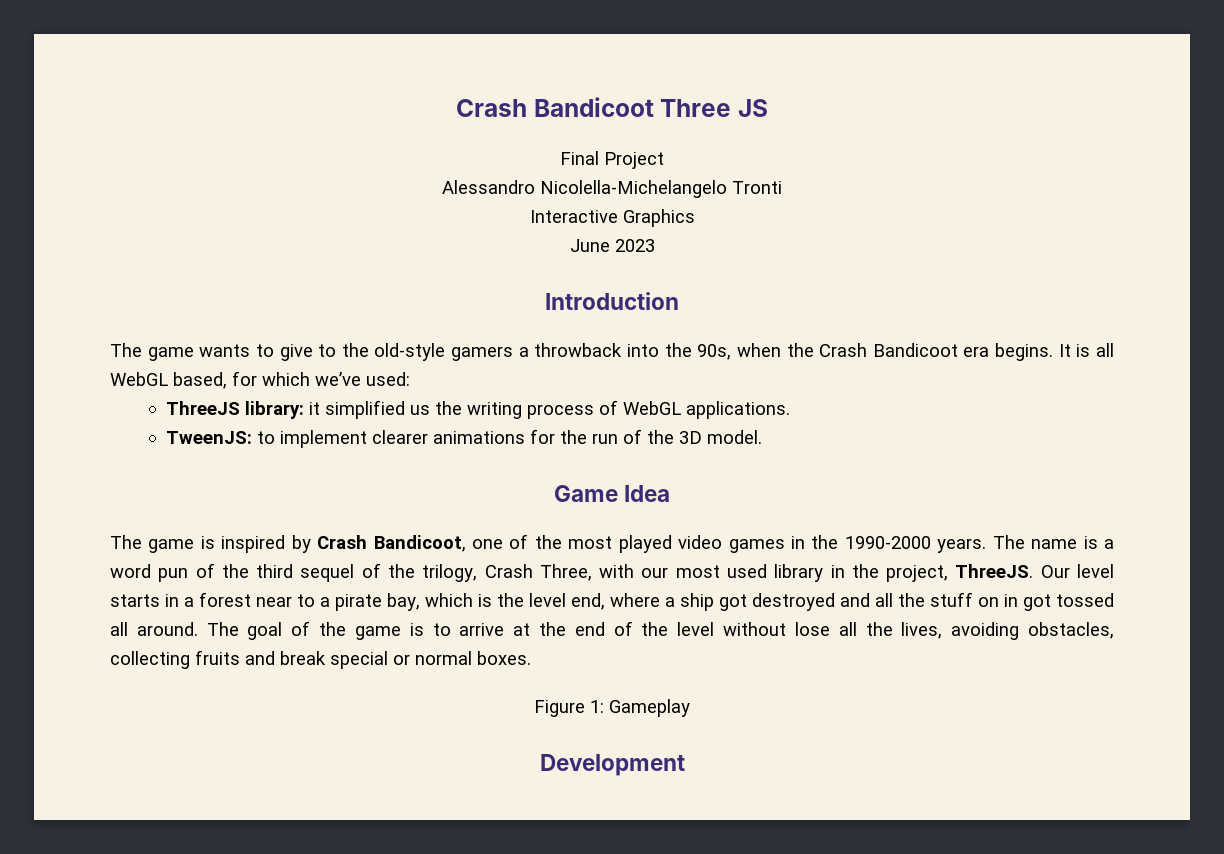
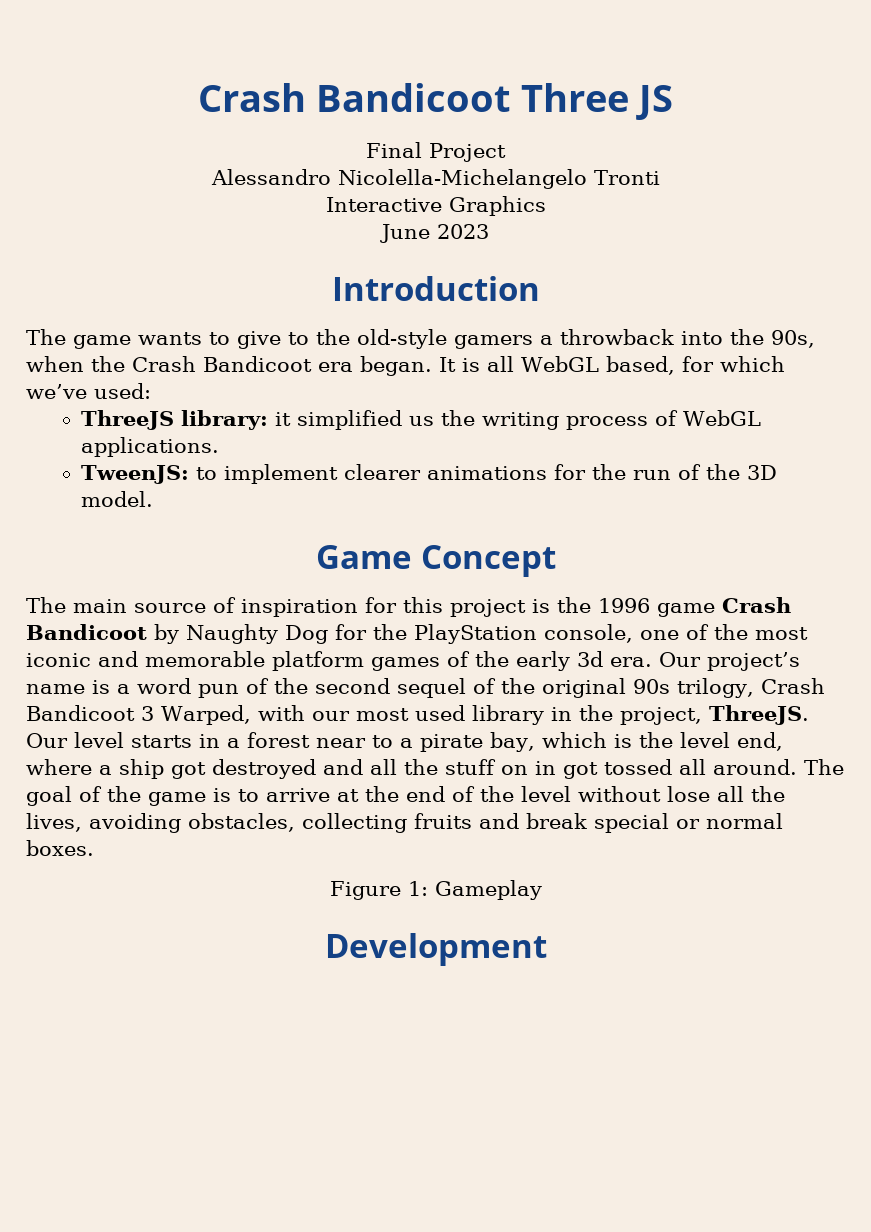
- The game wants to give to the old-style gamers a throwback into the 90s, when the Crash Bandicoot era begins.
+ The game wants to give to the old-style gamers a throwback into the 90s, when the Crash Bandicoot era began.
- Game Idea
- The game is inspired by Crash Bandicoot, one of the most played video games in the 1990-2000 years. The name is a word pun of the third sequel of the trilogy, Crash Three, with our most used library in the project, ThreeJS.
+ Game Concept
+ The main source of inspiration for this project is the 1996 game Crash Bandicoot by Naughty Dog for the PlayStation console, one of the most iconic and memorable platform games of the early 3d era. Our project’s name is a word pun of the second sequel of the original 90s trilogy, Crash Bandicoot 3 Warped, with our most used library in the project, ThreeJS.

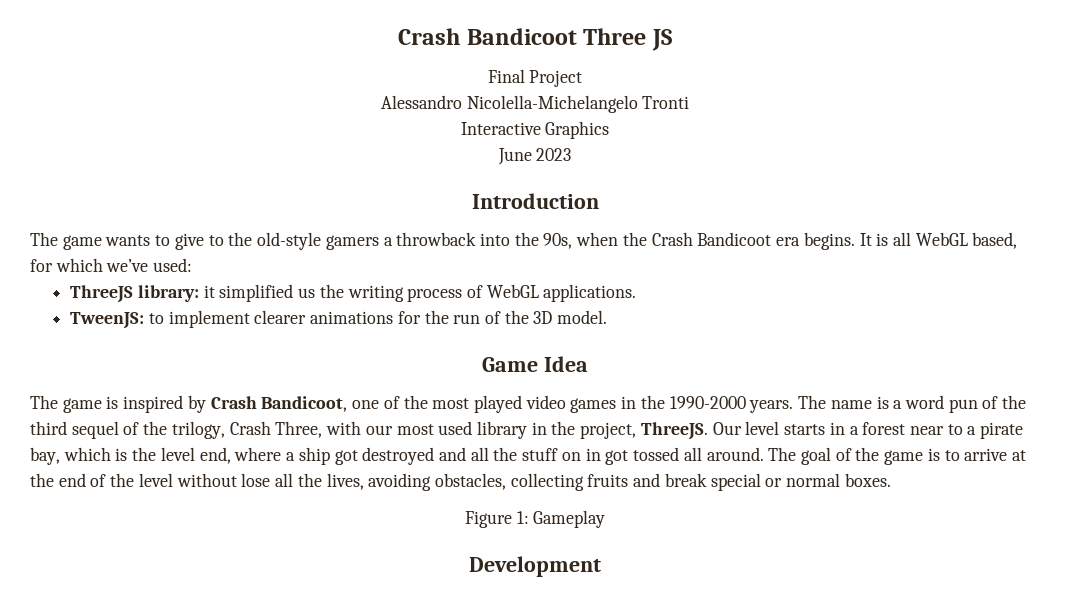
- The game wants to give to the old-style gamers a throwback into the 90s, when the Crash Bandicoot era began.
+ The game wants to give to the old-style gamers a throwback into the 90s, when the Crash Bandicoot era begins.
- Game Concept
- The main source of inspiration for this project is the 1996 game Crash Bandicoot by Naughty Dog for the PlayStation console, one of the most iconic and memorable platform games of the early 3d era. Our project’s name is a word pun of the second sequel of the original 90s trilogy, Crash Bandicoot 3 Warped, with our most used library in the project, ThreeJS.
+ Game Idea
+ The game is inspired by Crash Bandicoot, one of the most played video games in the 1990-2000 years. The name is a word pun of the third sequel of the trilogy, Crash Three, with our most used library in the project, ThreeJS.

